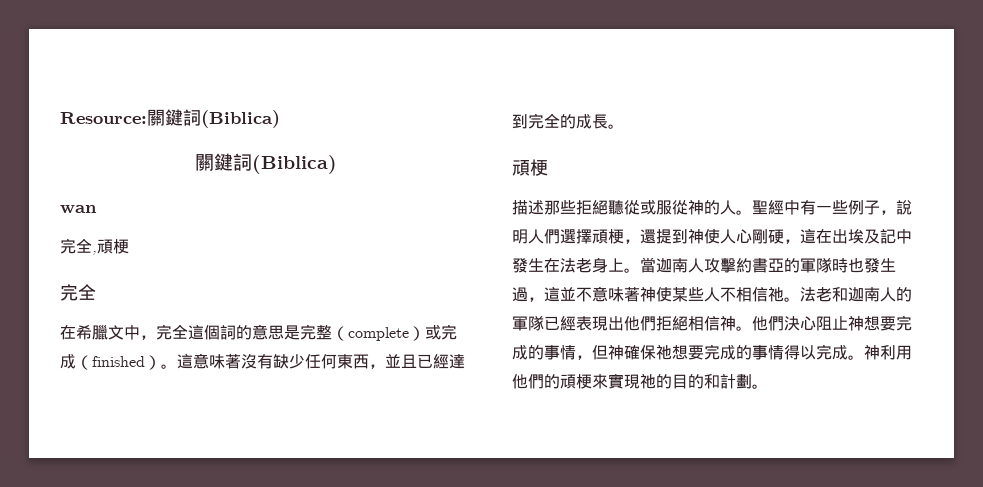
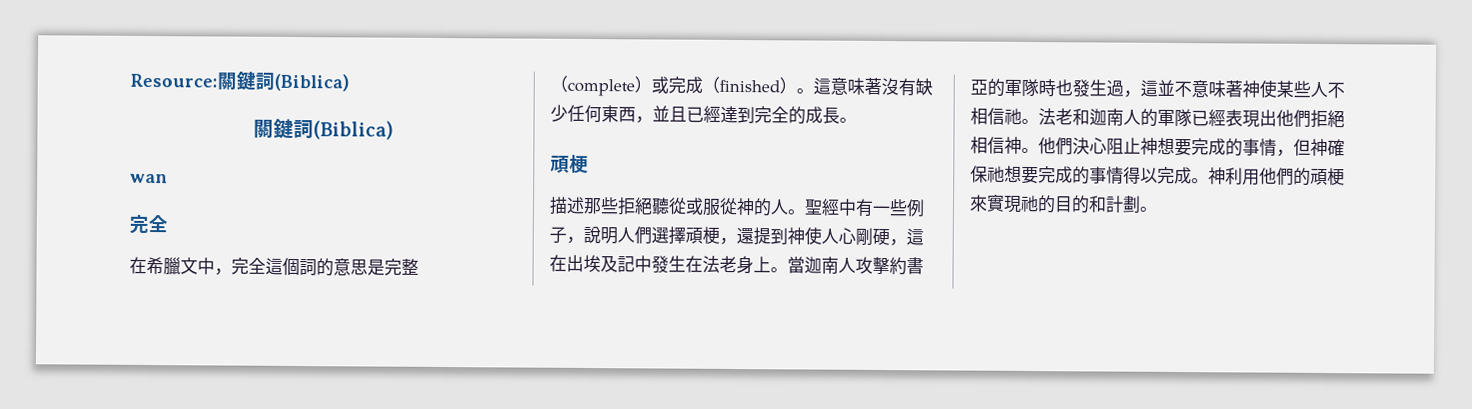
- 完全,頑梗

